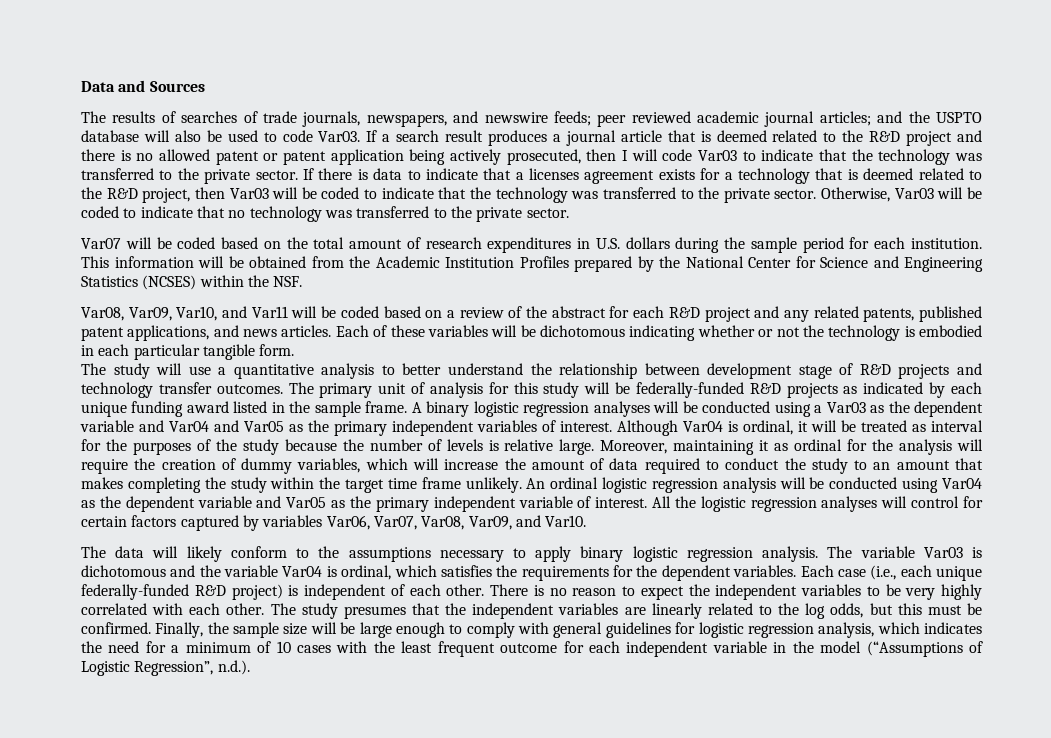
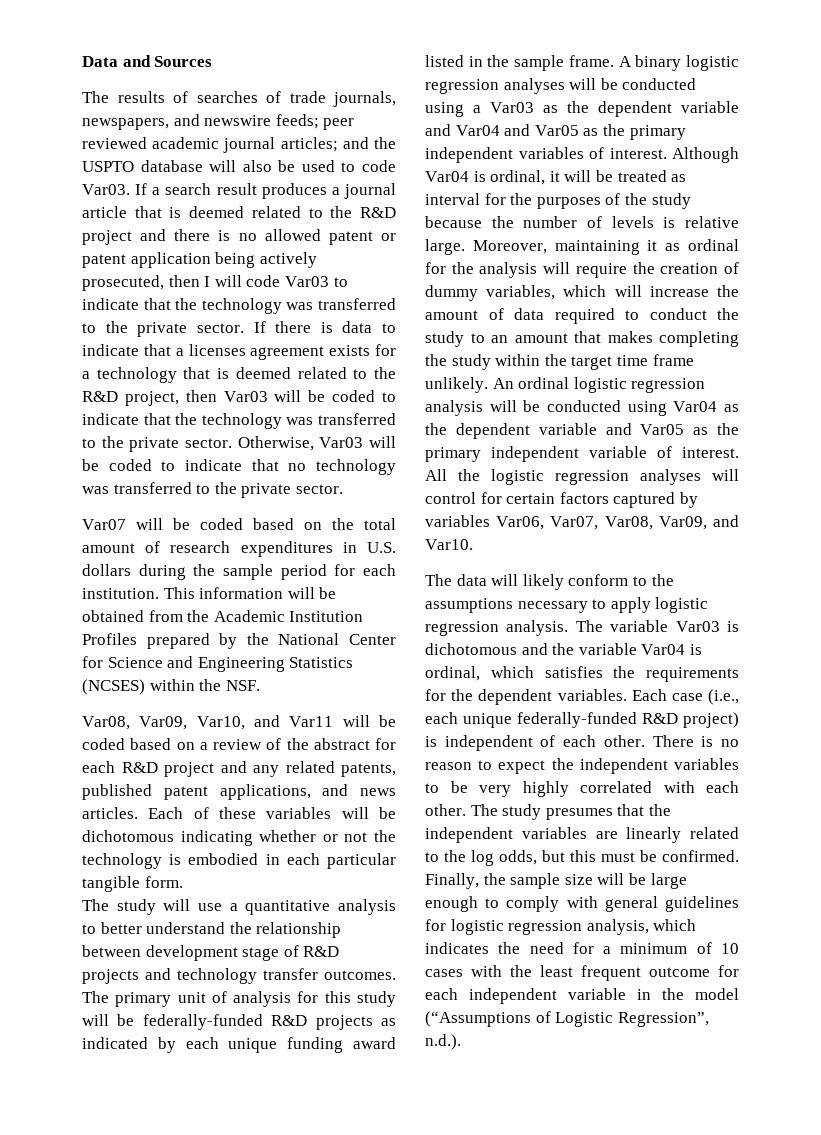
- The data will likely conform to the assumptions necessary to apply binary logistic regression analysis.
+ The data will likely conform to the assumptions necessary to apply logistic regression analysis.

